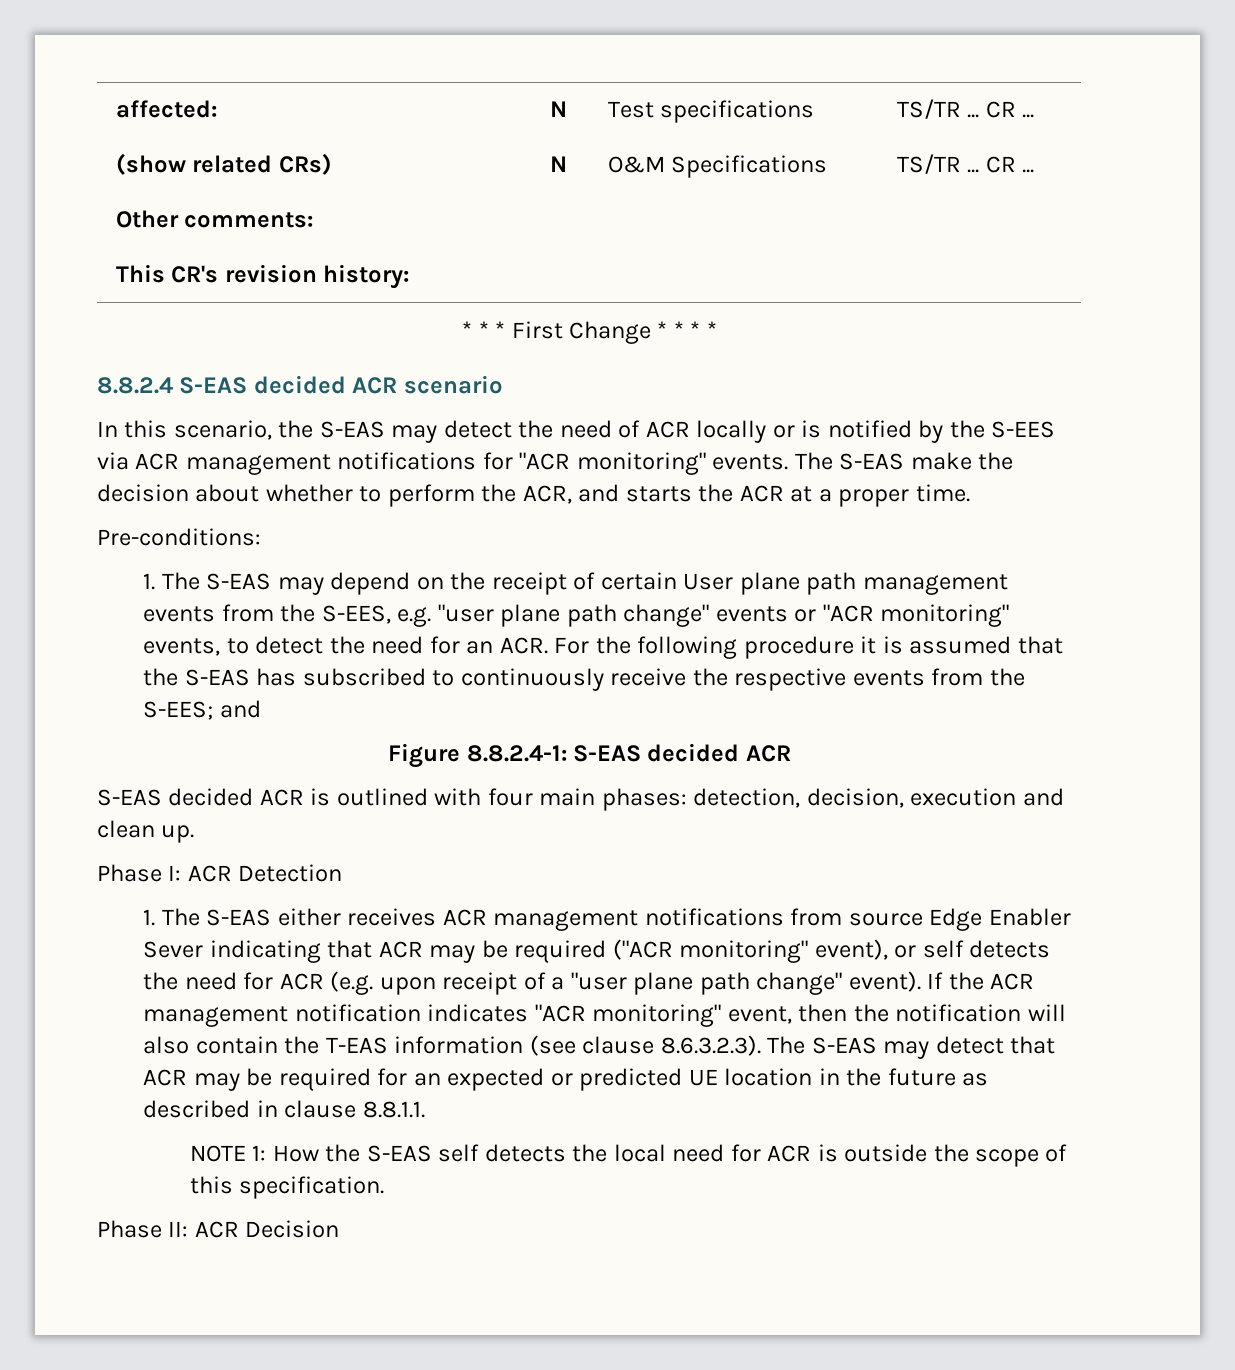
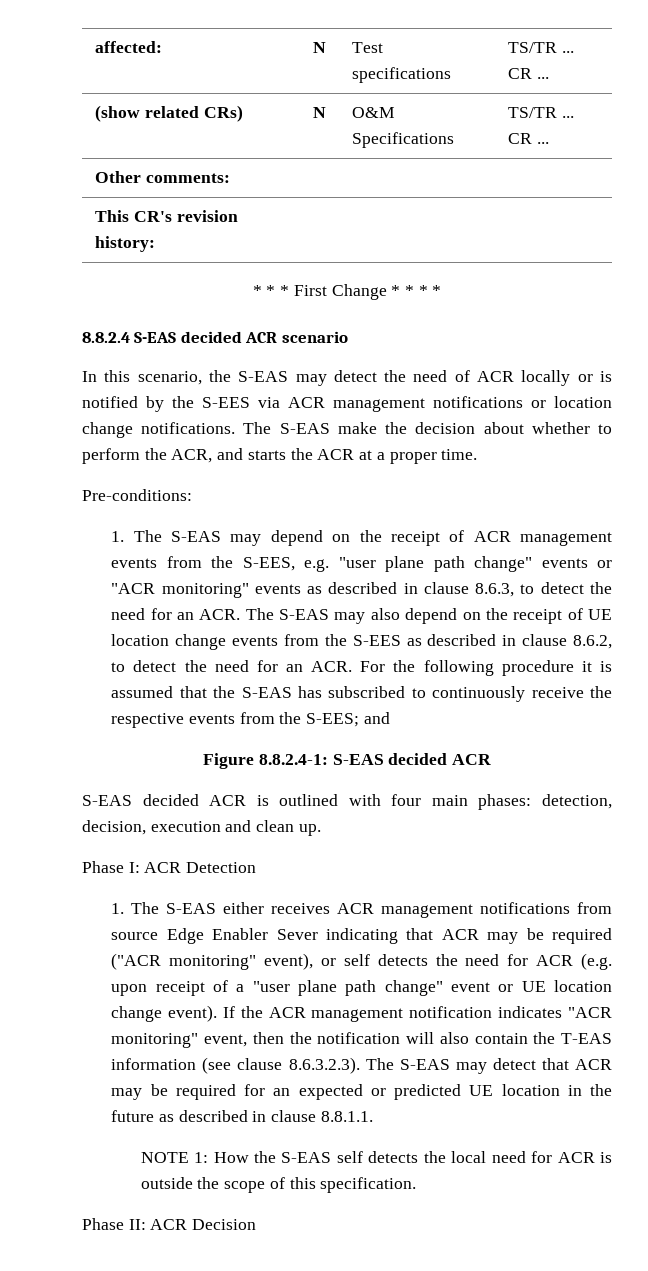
- In this scenario, the S-EAS may detect the need of ACR locally or is notified by the S-EES via ACR management notifications for "ACR monitoring" events.
+ In this scenario, the S-EAS may detect the need of ACR locally or is notified by the S-EES via ACR management notifications or location change notifications.
- 1. The S-EAS may depend on the receipt of certain User plane path management events from the S-EES, e.g. "user plane path change" events or "ACR monitoring" events, to detect the need for an ACR. For the following procedure it is assumed that the S-EAS has subscribed to continuously receive the respective events from the S-EES; and
+ 1. The S-EAS may depend on the receipt of ACR management events from the S-EES, e.g. "user plane path change" events or "ACR monitoring" events as described in clause 8.6.3, to detect the need for an ACR. The S-EAS may also depend on the receipt of UE location change events from the S-EES as described in clause 8.6.2, to detect the need for an ACR. For the following procedure it is assumed that the S-EAS has subscribed to continuously receive the respective events from the S-EES; and
- 1. The S-EAS either receives ACR management notifications from source Edge Enabler Sever indicating that ACR may be required ("ACR monitoring" event), or self detects the need for ACR (e.g. upon receipt of a "user plane path change" event).
+ 1. The S-EAS either receives ACR management notifications from source Edge Enabler Sever indicating that ACR may be required ("ACR monitoring" event), or self detects the need for ACR (e.g. upon receipt of a "user plane path change" event or UE location change event).

